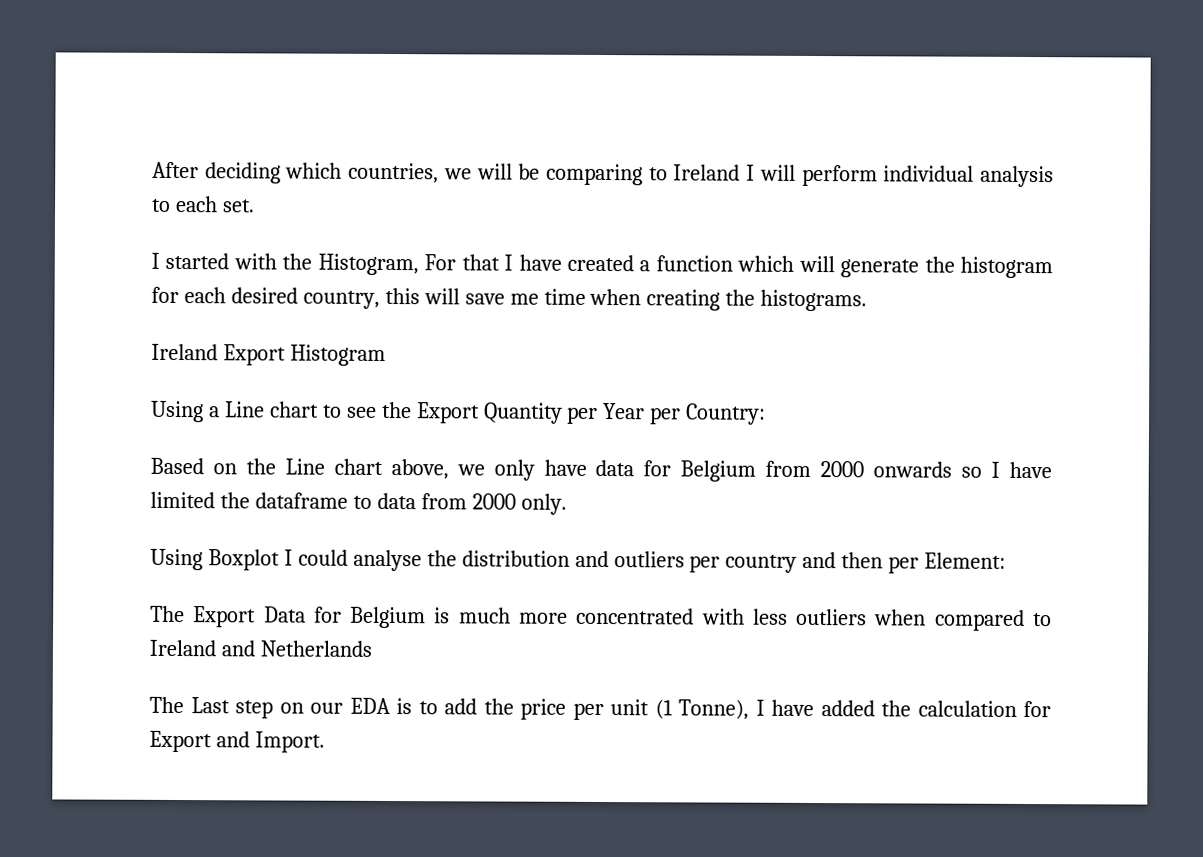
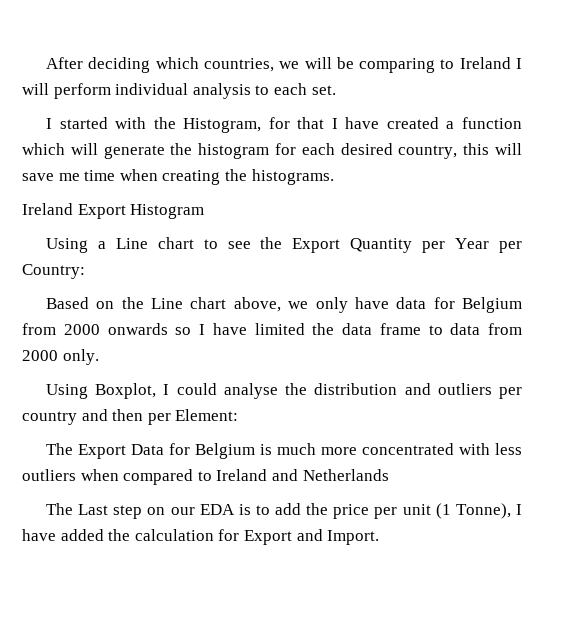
- I started with the Histogram, For that I have created a function which will generate the histogram for each desired country, this will save me time when creating the histograms.
+ I started with the Histogram, for that I have created a function which will generate the histogram for each desired country, this will save me time when creating the histograms.
- Based on the Line chart above, we only have data for Belgium from 2000 onwards so I have limited the dataframe to data from 2000 only.
+ Based on the Line chart above, we only have data for Belgium from 2000 onwards so I have limited the data frame to data from 2000 only.
- Using Boxplot I could analyse the distribution and outliers per country and then per Element:
+ Using Boxplot, I could analyse the distribution and outliers per country and then per Element:

